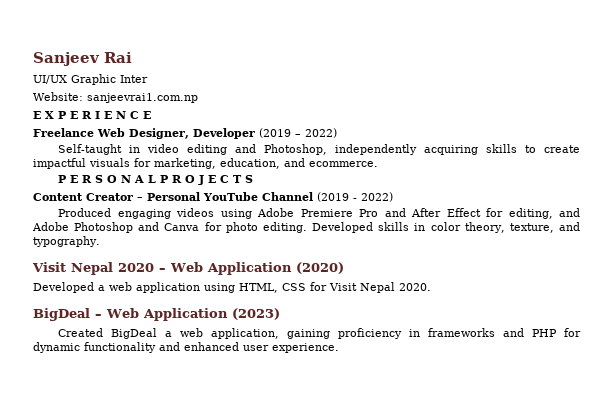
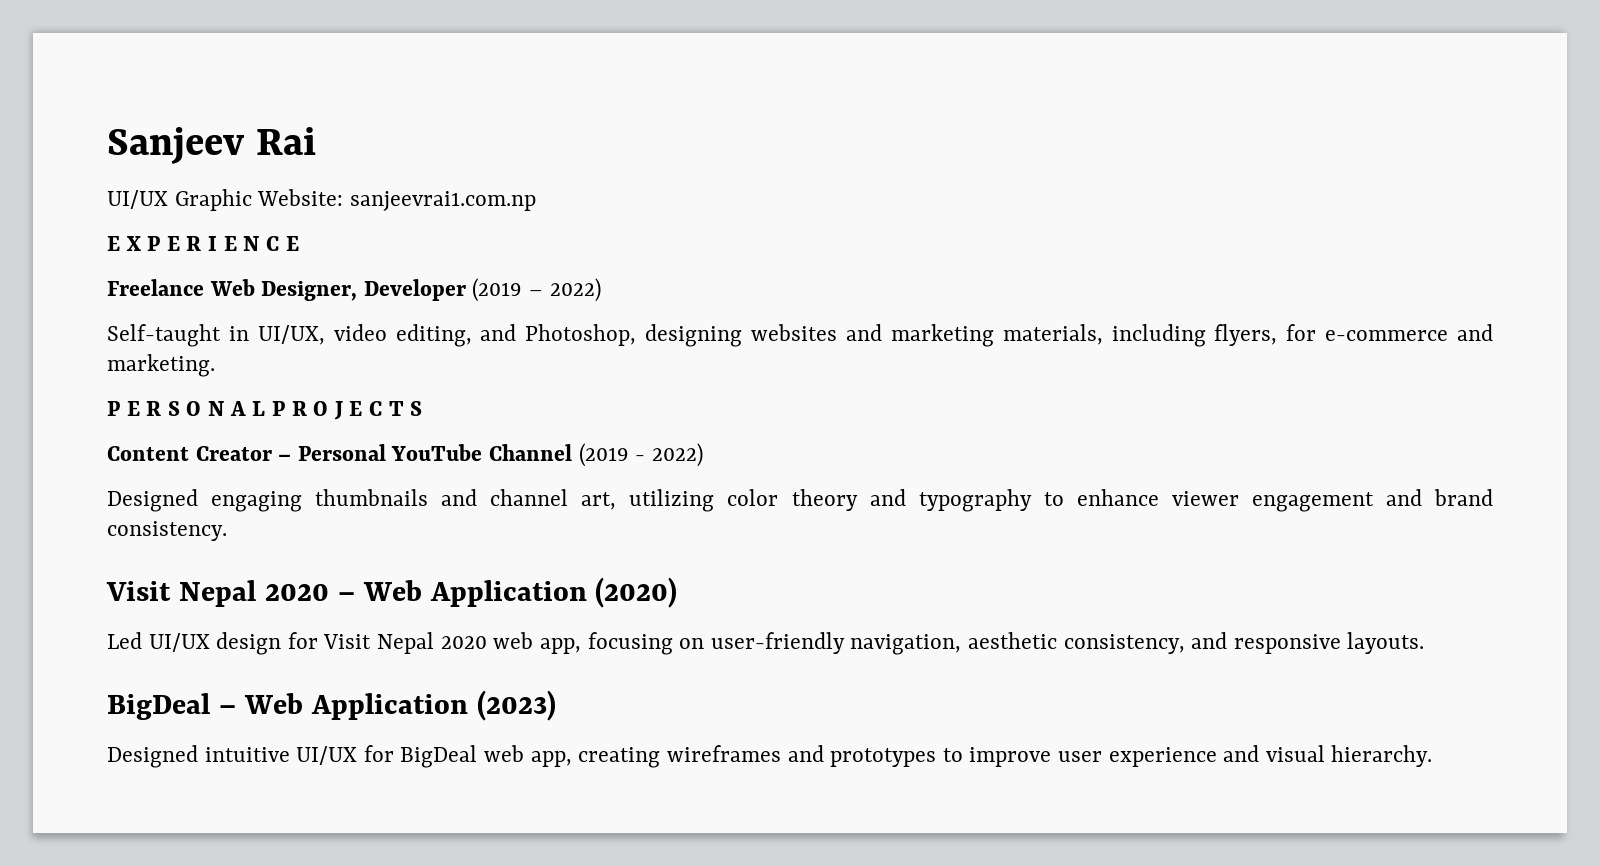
- UI/UX Graphic Inter
- Website: sanjeevrai1.com.np
+ UI/UX Graphic Website: sanjeevrai1.com.np
- Self-taught in video editing and Photoshop, independently acquiring skills to create impactful visuals for marketing, education, and ecommerce.
+ Self-taught in UI/UX, video editing, and Photoshop, designing websites and marketing materials, including flyers, for e-commerce and marketing.
- Produced engaging videos using Adobe Premiere Pro and After Effect for editing, and Adobe Photoshop and Canva for photo editing. Developed skills in color theory, texture, and typography.
+ Designed engaging thumbnails and channel art, utilizing color theory and typography to enhance viewer engagement and brand consistency.
- Developed a web application using HTML, CSS for Visit Nepal 2020.
+ Led UI/UX design for Visit Nepal 2020 web app, focusing on user-friendly navigation, aesthetic consistency, and responsive layouts.
- Created BigDeal a web application, gaining proficiency in frameworks and PHP for dynamic functionality and enhanced user experience.
+ Designed intuitive UI/UX for BigDeal web app, creating wireframes and prototypes to improve user experience and visual hierarchy.

